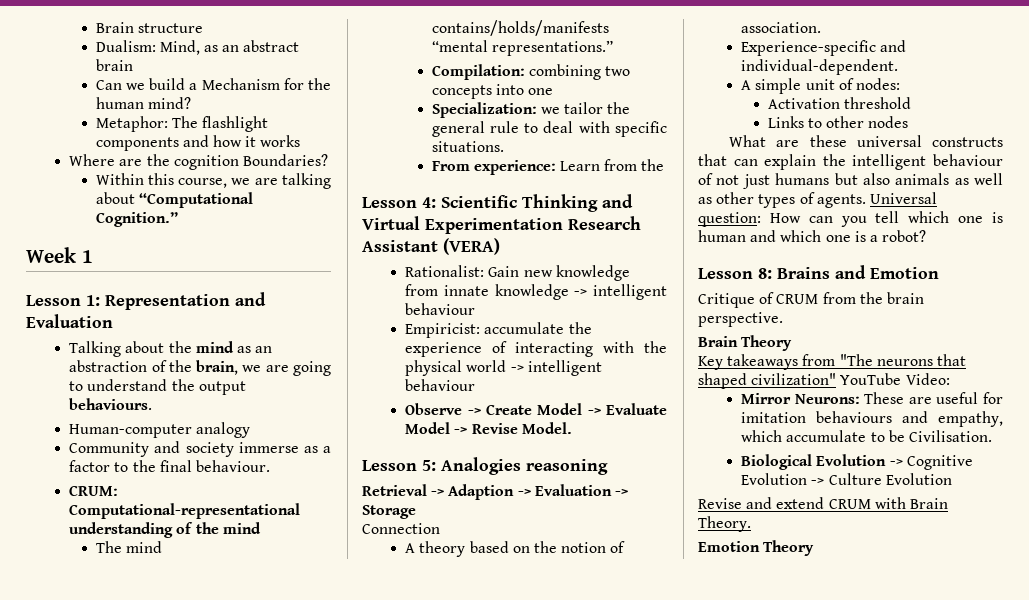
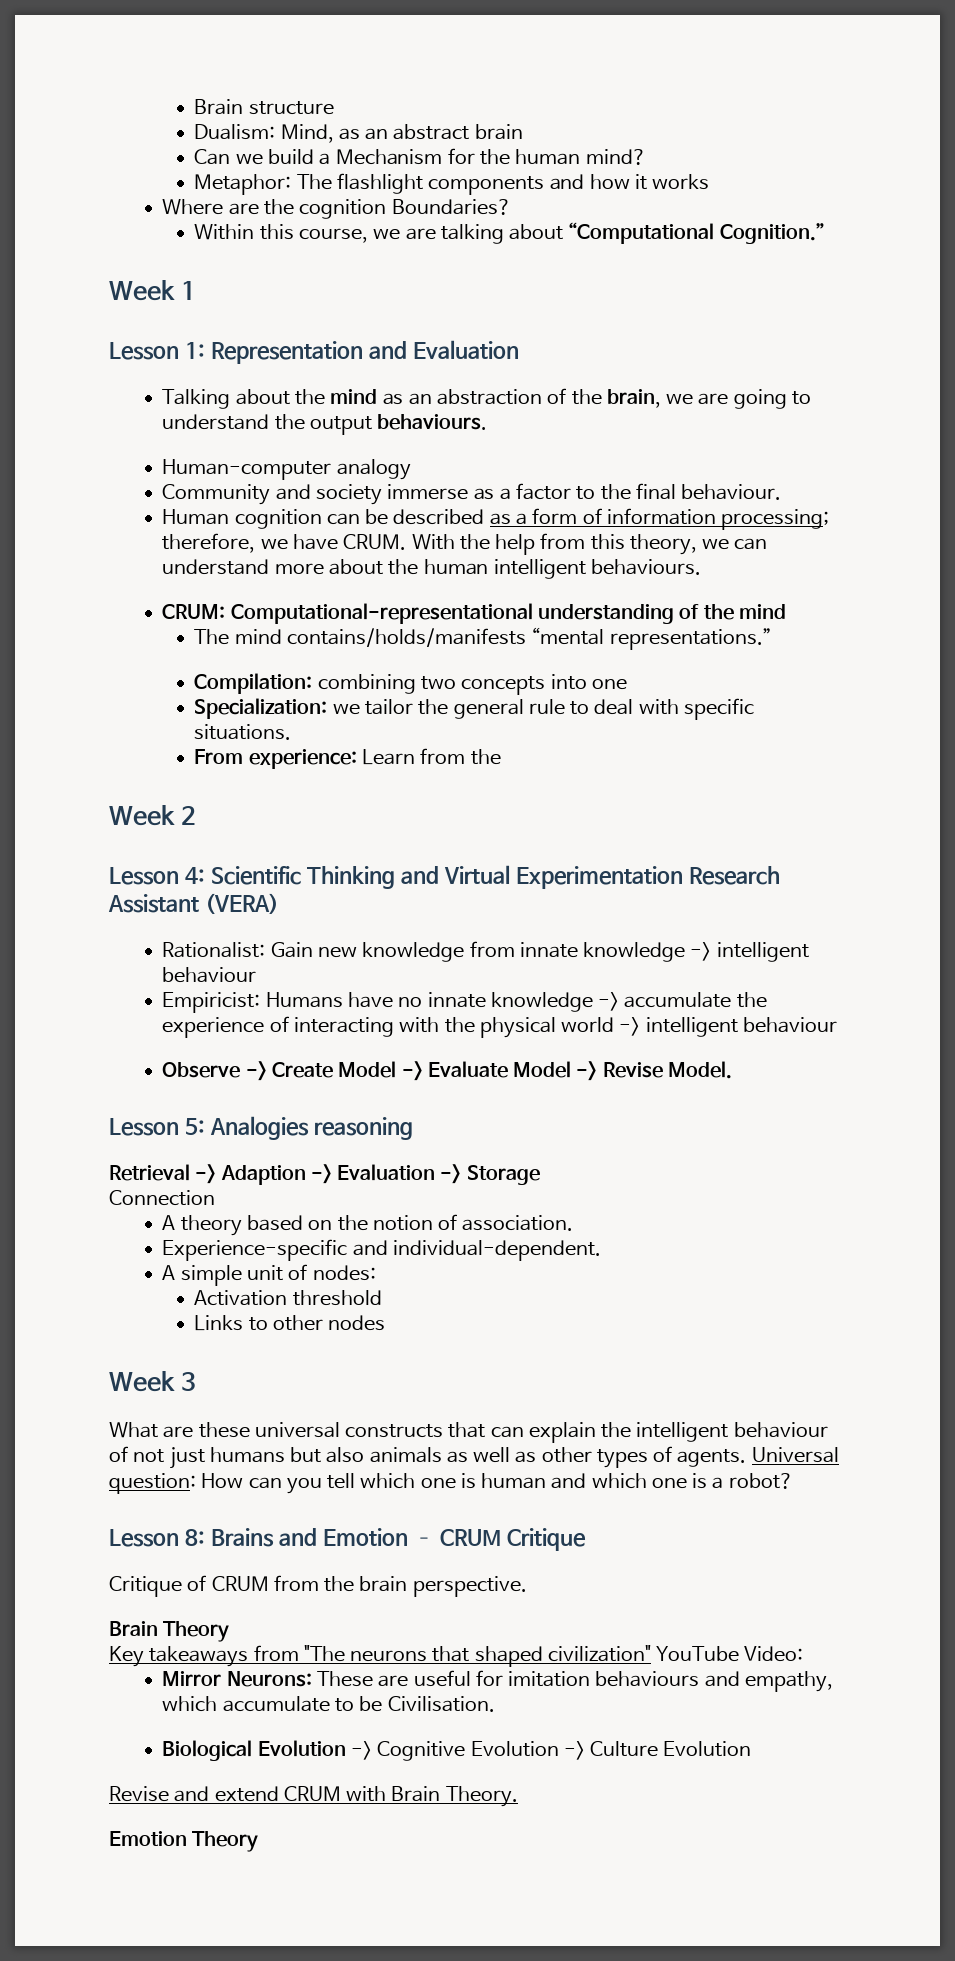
+ Human cognition can be described as a form of information processing; therefore, we have CRUM. With the help from this theory, we can understand more about the human intelligent behaviours.
+ Week 2
- Empiricist: accumulate the experience of interacting with the physical world -> intelligent behaviour
+ Empiricist: Humans have no innate knowledge -> accumulate the experience of interacting with the physical world -> intelligent behaviour
+ Week 3
- Lesson 8: Brains and Emotion
+ Lesson 8: Brains and Emotion – CRUM Critique

